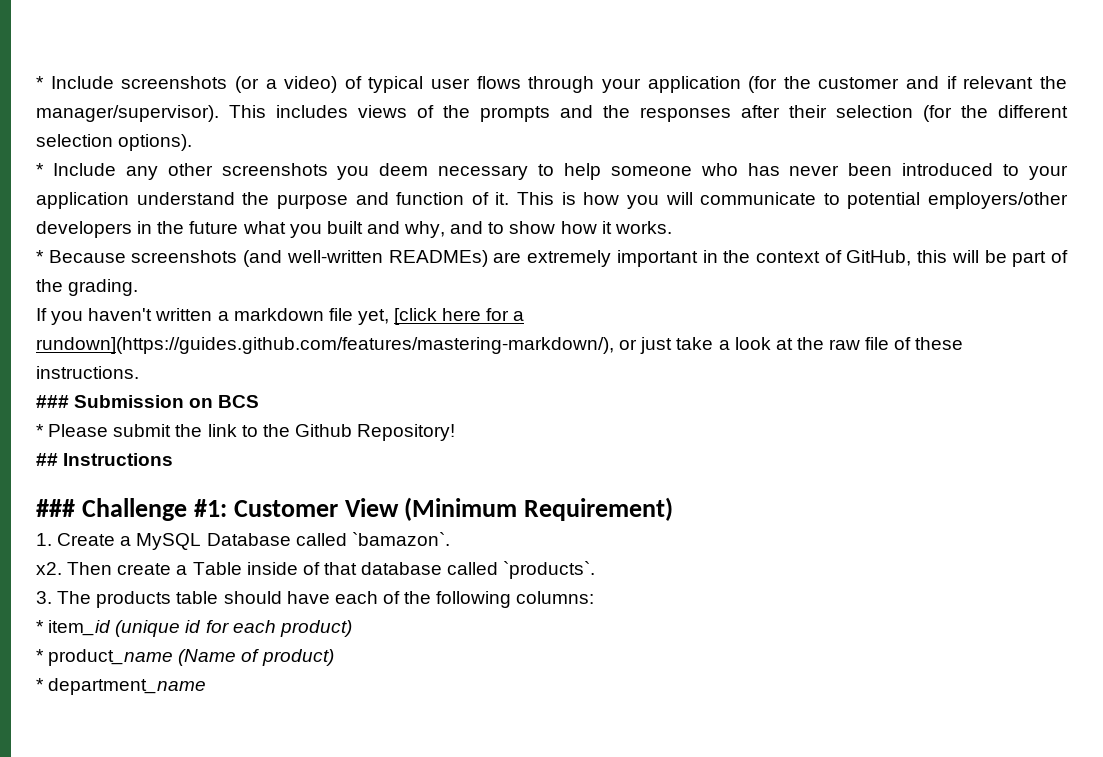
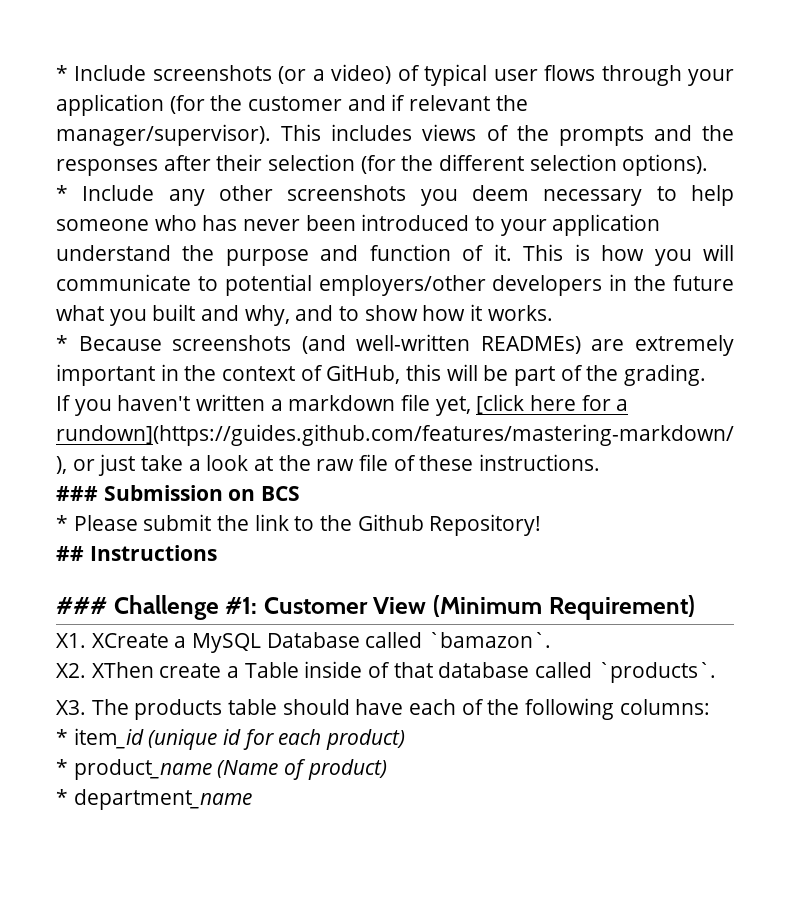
- 1. Create a MySQL Database called `bamazon`.
+ X1. XCreate a MySQL Database called `bamazon`.
- x2. Then create a Table inside of that database called `products`.
+ X2. XThen create a Table inside of that database called `products`.
- 3. The products table should have each of the following columns:
+ X3. The products table should have each of the following columns:

